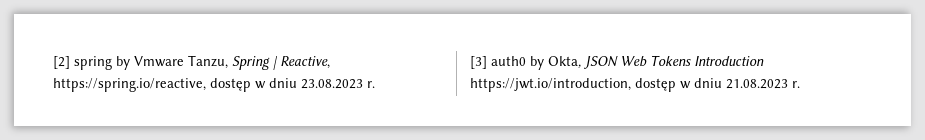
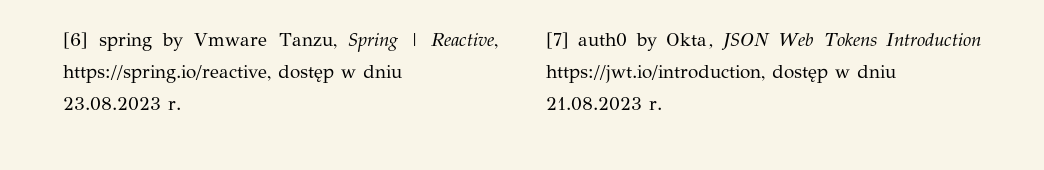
- [2] spring by Vmware Tanzu, Spring | Reactive, https://spring.io/reactive, dostęp w dniu 23.08.2023 r.
+ [6] spring by Vmware Tanzu, Spring | Reactive, https://spring.io/reactive, dostęp w dniu 23.08.2023 r.
- [3] auth0 by Okta, JSON Web Tokens Introduction https://jwt.io/introduction, dostęp w dniu 21.08.2023 r.
+ [7] auth0 by Okta, JSON Web Tokens Introduction https://jwt.io/introduction, dostęp w dniu 21.08.2023 r.

